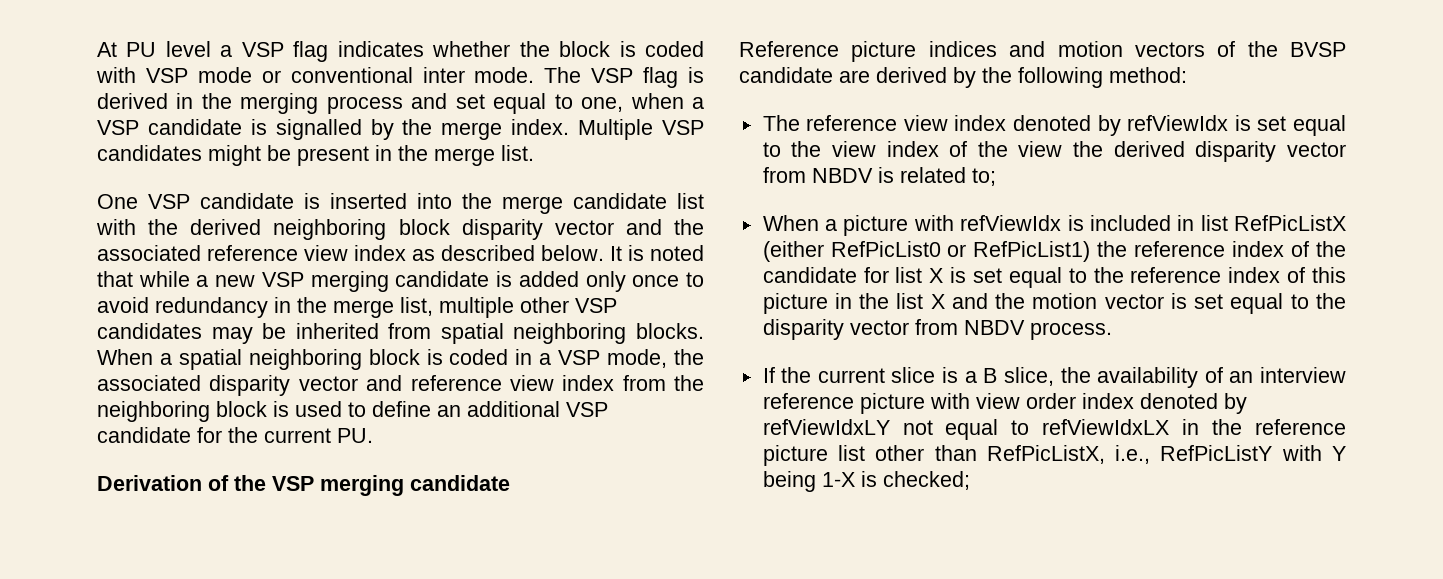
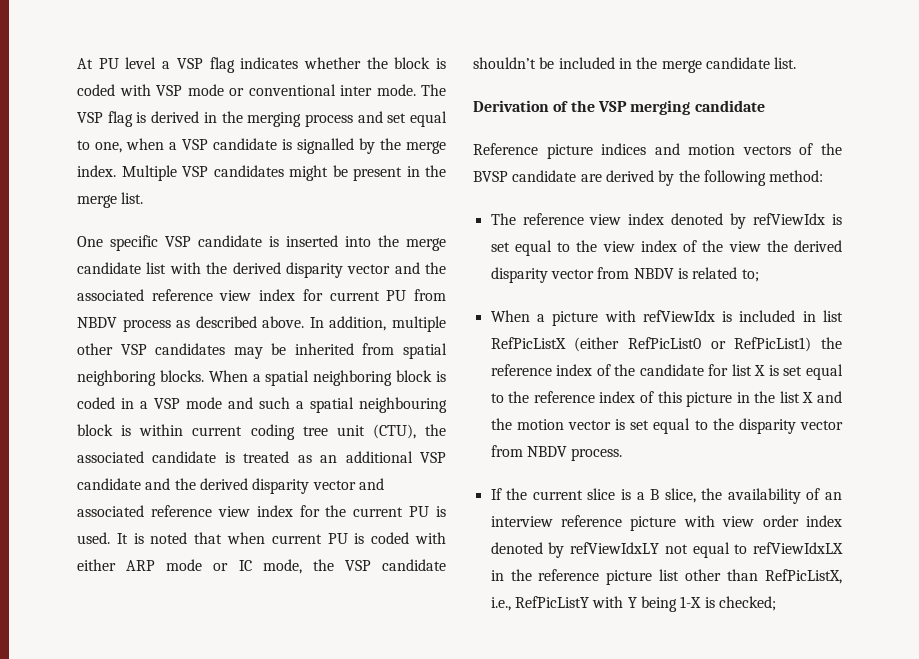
- One VSP candidate is inserted into the merge candidate list with the derived neighboring block disparity vector and the associated reference view index as described below. It is noted that while a new VSP merging candidate is added only once to avoid redundancy in the merge list, multiple other VSP candidates may be inherited from spatial neighboring blocks.
+ One specific VSP candidate is inserted into the merge candidate list with the derived disparity vector and the associated reference view index for current PU from NBDV process as described above. In addition, multiple other VSP candidates may be inherited from spatial neighboring blocks.
- When a spatial neighboring block is coded in a VSP mode, the associated disparity vector and reference view index from the neighboring block is used to define an additional VSP candidate for the current PU.
+ When a spatial neighboring block is coded in a VSP mode and such a spatial neighbouring block is within current coding tree unit (CTU), the associated candidate is treated as an additional VSP candidate and the derived disparity vector and associated reference view index for the current PU is used. It is noted that when current PU is coded with either ARP mode or IC mode, the VSP candidate shouldn’t be included in the merge candidate list.

